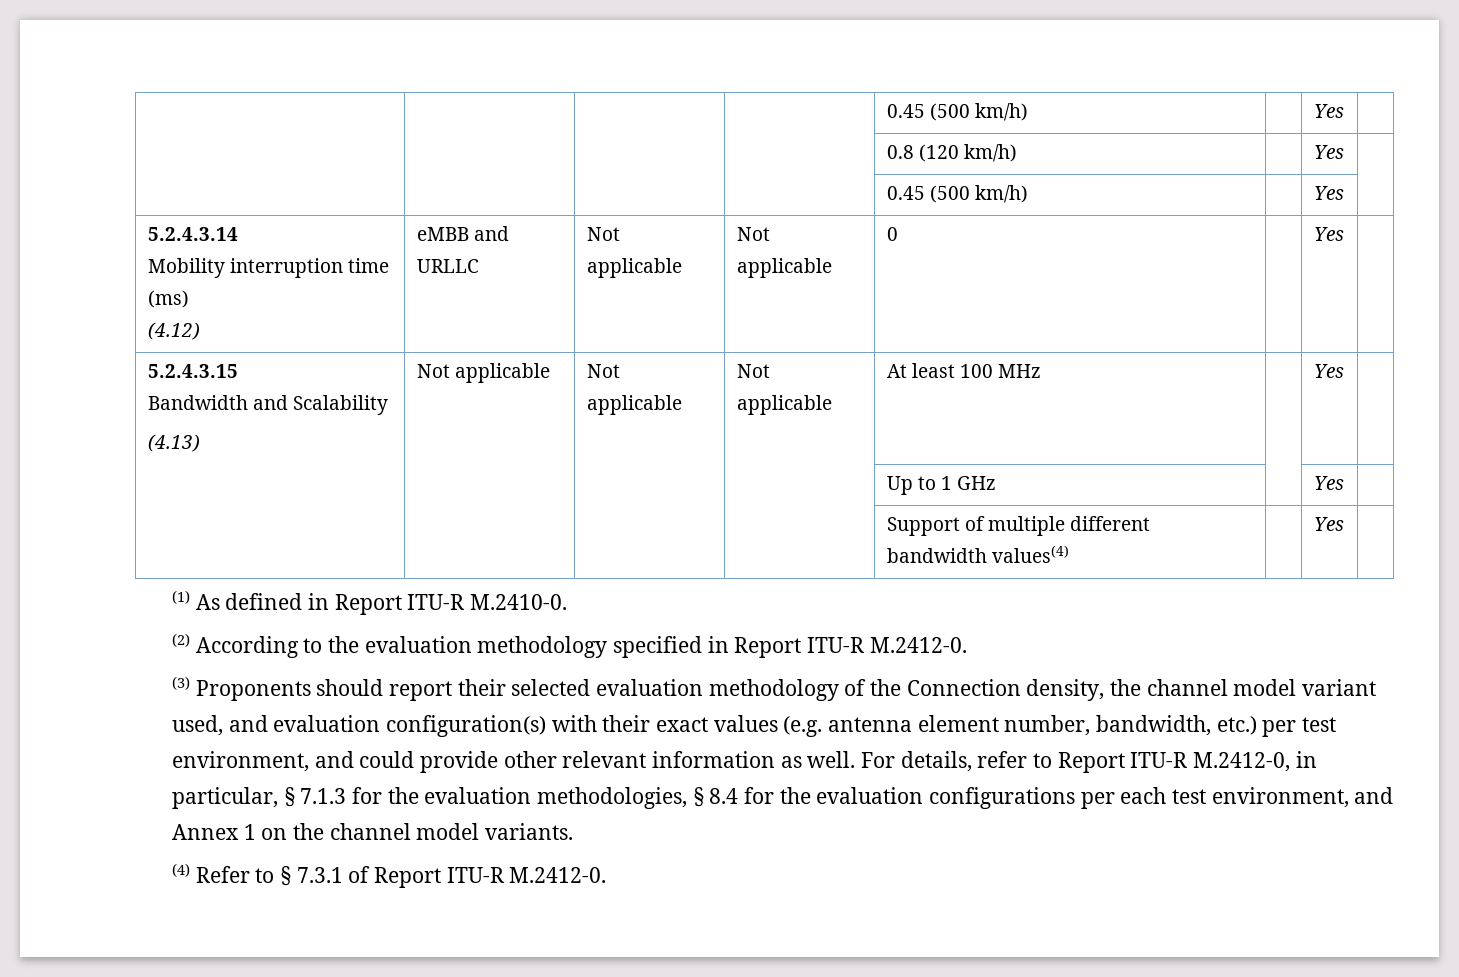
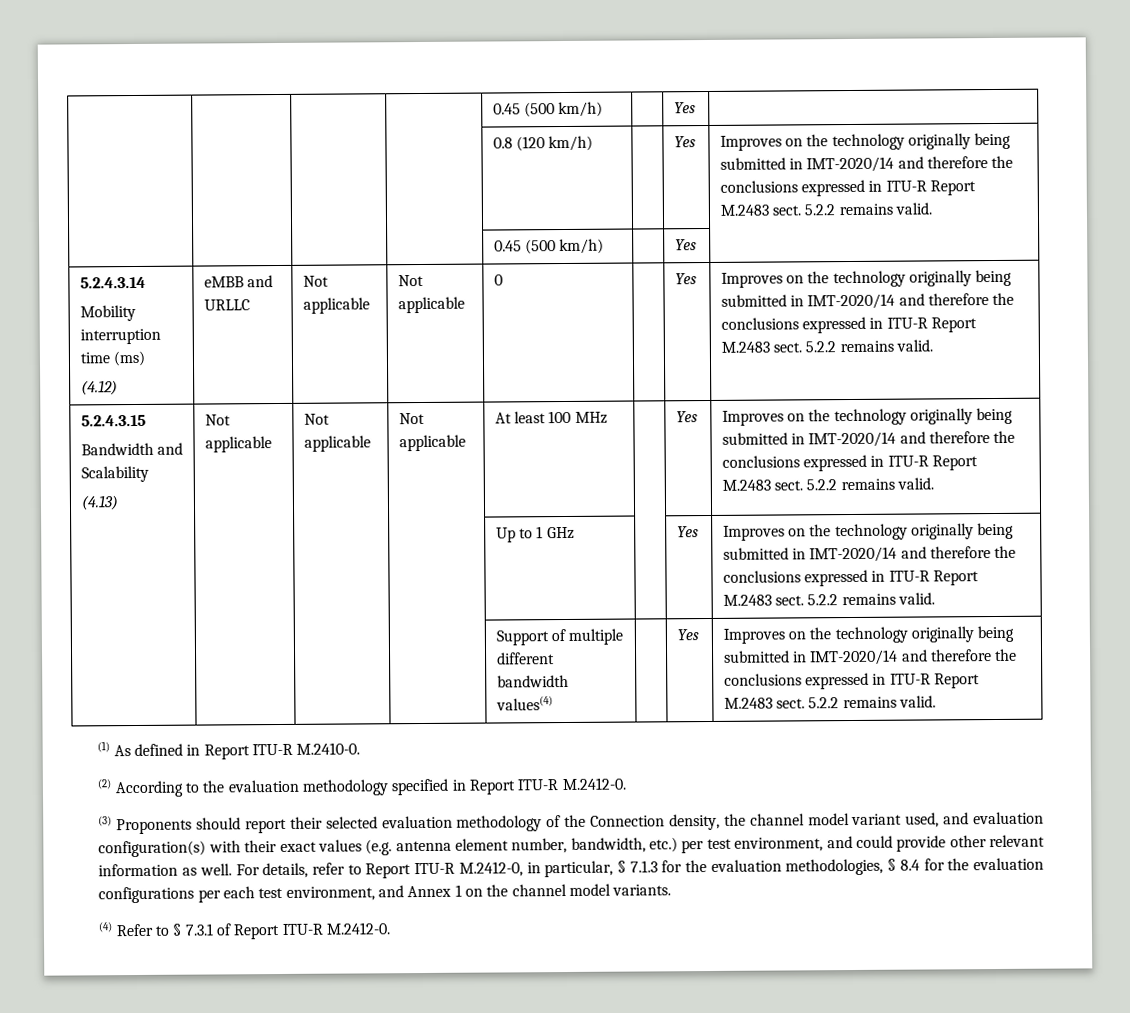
- | | | | 0.8 (120 km/h) | | Yes |
+ | | | | 0.8 (120 km/h) | | Yes | Improves on the technology originally being submitted in IMT-2020/14 and therefore the conclusions expressed in ITU-R Report M.2483 sect. 5.2.2 remains valid.
  5.2.4.3.14
  Mobility interruption time (ms)
- (4.12) | eMBB and URLLC | Not applicable | Not applicable | 0 | | Yes |
+ (4.12) | eMBB and URLLC | Not applicable | Not applicable | 0 | | Yes | Improves on the technology originally being submitted in IMT-2020/14 and therefore the conclusions expressed in ITU-R Report M.2483 sect. 5.2.2 remains valid.
  5.2.4.3.15
  Bandwidth and Scalability
- (4.13) | Not applicable | Not applicable | Not applicable | At least 100 MHz | | Yes |
+ (4.13) | Not applicable | Not applicable | Not applicable | At least 100 MHz | | Yes | Improves on the technology originally being submitted in IMT-2020/14 and therefore the conclusions expressed in ITU-R Report M.2483 sect. 5.2.2 remains valid.
- | | | | Up to 1 GHz | | Yes |
+ | | | | Up to 1 GHz | | Yes | Improves on the technology originally being submitted in IMT-2020/14 and therefore the conclusions expressed in ITU-R Report M.2483 sect. 5.2.2 remains valid.
- | | | | Support of multiple different bandwidth values(4) | | Yes |
+ | | | | Support of multiple different bandwidth values(4) | | Yes | Improves on the technology originally being submitted in IMT-2020/14 and therefore the conclusions expressed in ITU-R Report M.2483 sect. 5.2.2 remains valid.

